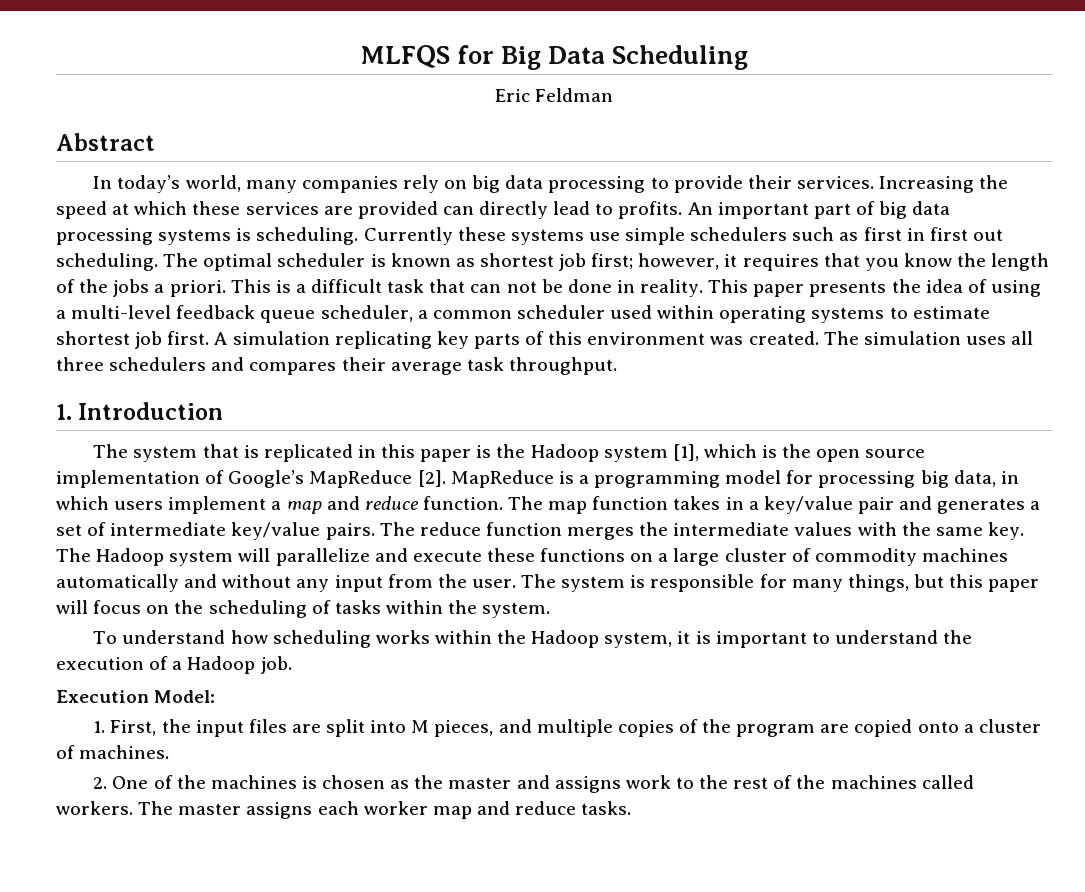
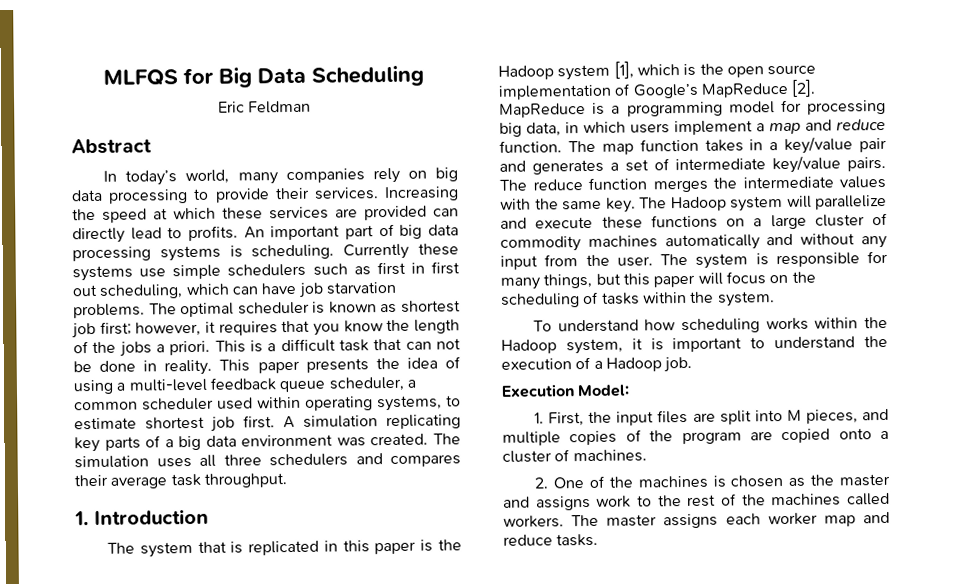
- Currently these systems use simple schedulers such as first in first out scheduling.
+ Currently these systems use simple schedulers such as first in first out scheduling, which can have job starvation problems.
- This paper presents the idea of using a multi-level feedback queue scheduler, a common scheduler used within operating systems to estimate shortest job first.
+ This paper presents the idea of using a multi-level feedback queue scheduler, a common scheduler used within operating systems, to estimate shortest job first.
- A simulation replicating key parts of this environment was created.
+ A simulation replicating key parts of a big data environment was created.

